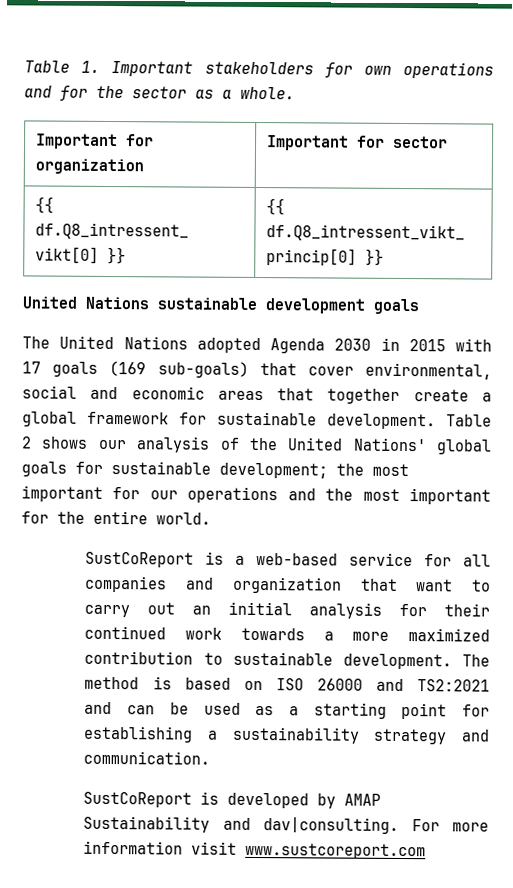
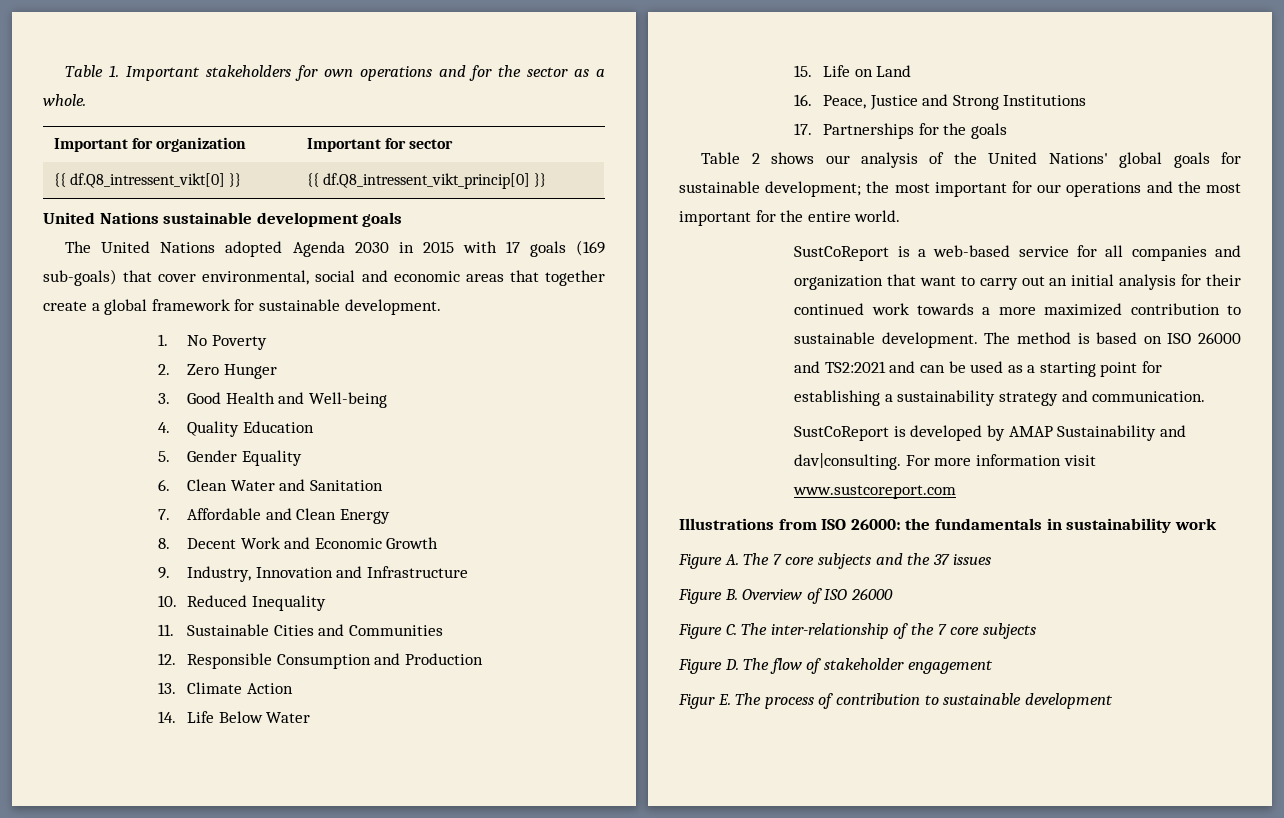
- The United Nations adopted Agenda 2030 in 2015 with 17 goals (169 sub-goals) that cover environmental, social and economic areas that together create a global framework for sustainable development. Table 2 shows our analysis of the United Nations' global goals for sustainable development; the most important for our operations and the most important for the entire world.
+ The United Nations adopted Agenda 2030 in 2015 with 17 goals (169 sub-goals) that cover environmental, social and economic areas that together create a global framework for sustainable development.
+ 1. No Poverty
+ 2. Zero Hunger
+ 3. Good Health and Well-being
+ 4. Quality Education
+ 5. Gender Equality
+ 6. Clean Water and Sanitation
+ 7. Affordable and Clean Energy
+ 8. Decent Work and Economic Growth
+ 9. Industry, Innovation and Infrastructure
+ 10. Reduced Inequality
+ 11. Sustainable Cities and Communities
+ 12. Responsible Consumption and Production
+ 13. Climate Action
+ 14. Life Below Water
+ 15. Life on Land
+ 16. Peace, Justice and Strong Institutions
+ 17. Partnerships for the goals
+ Table 2 shows our analysis of the United Nations' global goals for sustainable development; the most important for our operations and the most important for the entire world.
+ Illustrations from ISO 26000: the fundamentals in sustainability work
+ Figure A. The 7 core subjects and the 37 issues
+ Figure B. Overview of ISO 26000
+ Figure C. The inter-relationship of the 7 core subjects
+ Figure D. The flow of stakeholder engagement
+ Figur E. The process of contribution to sustainable development

